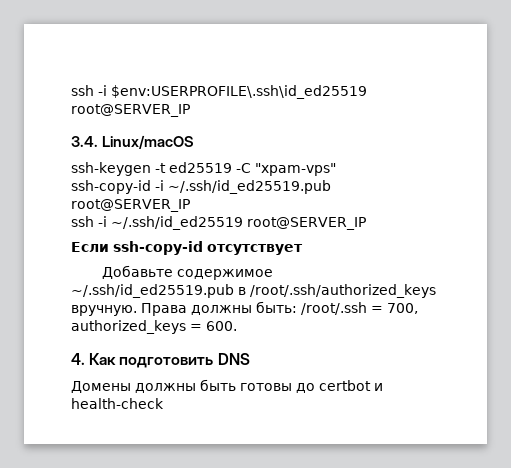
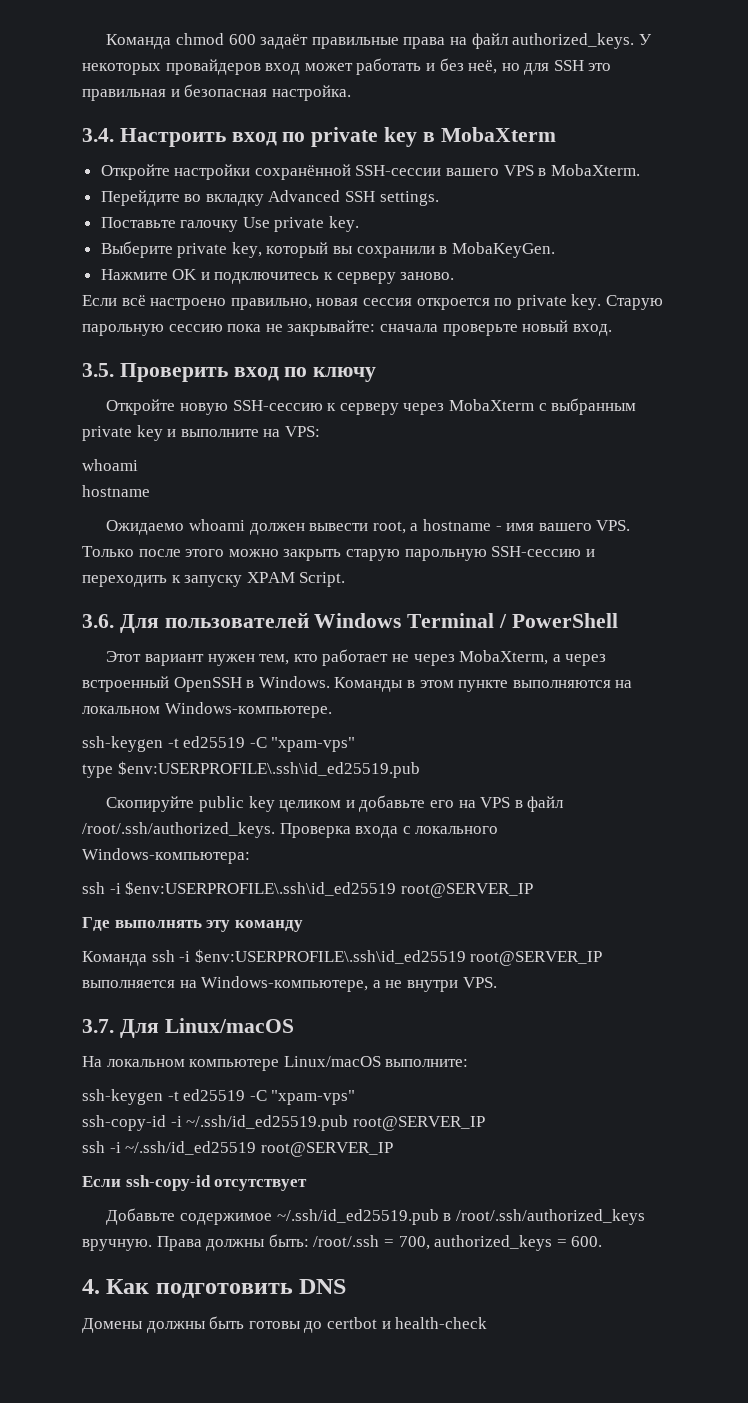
+ Команда chmod 600 задаёт правильные права на файл authorized_keys. У некоторых провайдеров вход может работать и без неё, но для SSH это правильная и безопасная настройка.
+ 3.4. Настроить вход по private key в MobaXterm
+ Откройте настройки сохранённой SSH-сессии вашего VPS в MobaXterm.
+ Перейдите во вкладку Advanced SSH settings.
+ Поставьте галочку Use private key.
+ Выберите private key, который вы сохранили в MobaKeyGen.
+ Нажмите OK и подключитесь к серверу заново.
+ Если всё настроено правильно, новая сессия откроется по private key. Старую парольную сессию пока не закрывайте: сначала проверьте новый вход.
+ 3.5. Проверить вход по ключу
+ Откройте новую SSH-сессию к серверу через MobaXterm с выбранным private key и выполните на VPS:
+ whoami
+ hostname
+ Ожидаемо whoami должен вывести root, а hostname - имя вашего VPS. Только после этого можно закрыть старую парольную SSH-сессию и переходить к запуску XPAM Script.
+ 3.6. Для пользователей Windows Terminal / PowerShell
+ Этот вариант нужен тем, кто работает не через MobaXterm, а через встроенный OpenSSH в Windows. Команды в этом пункте выполняются на локальном Windows-компьютере.
+ ssh-keygen -t ed25519 -C "xpam-vps"
+ type $env:USERPROFILE\.ssh\id_ed25519.pub
+ Скопируйте public key целиком и добавьте его на VPS в файл /root/.ssh/authorized_keys. Проверка входа с локального Windows-компьютера:
  ssh -i $env:USERPROFILE\.ssh\id_ed25519 root@SERVER_IP
- 3.4. Linux/macOS
+ Где выполнять эту команду
+ Команда ssh -i $env:USERPROFILE\.ssh\id_ed25519 root@SERVER_IP выполняется на Windows-компьютере, а не внутри VPS.
+ 3.7. Для Linux/macOS
+ На локальном компьютере Linux/macOS выполните:

